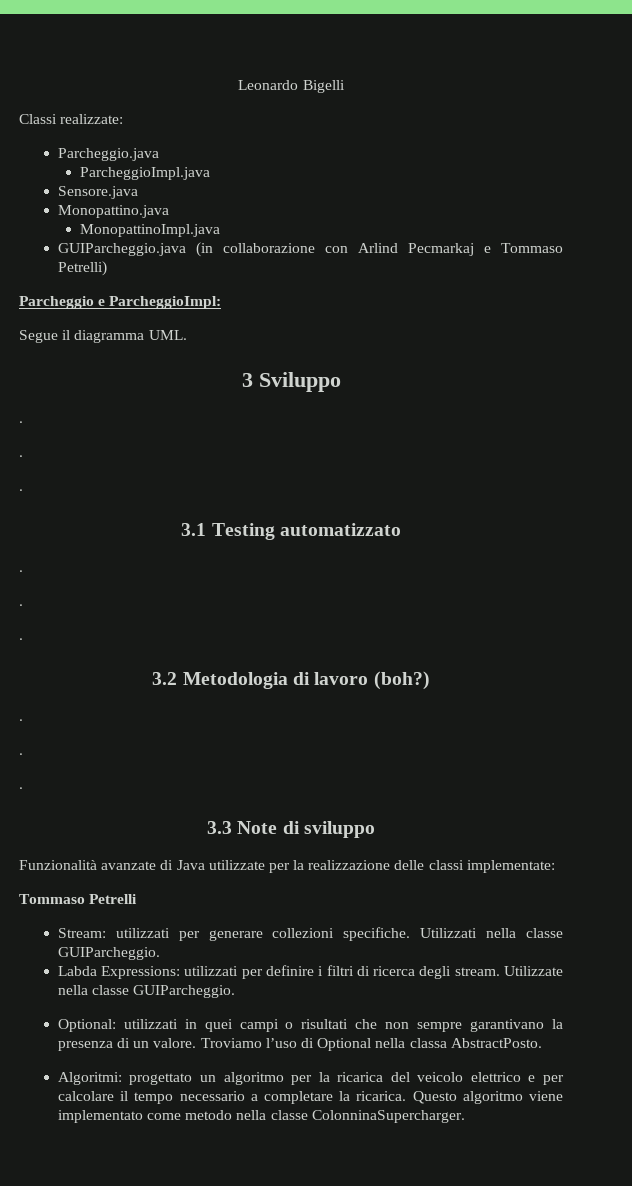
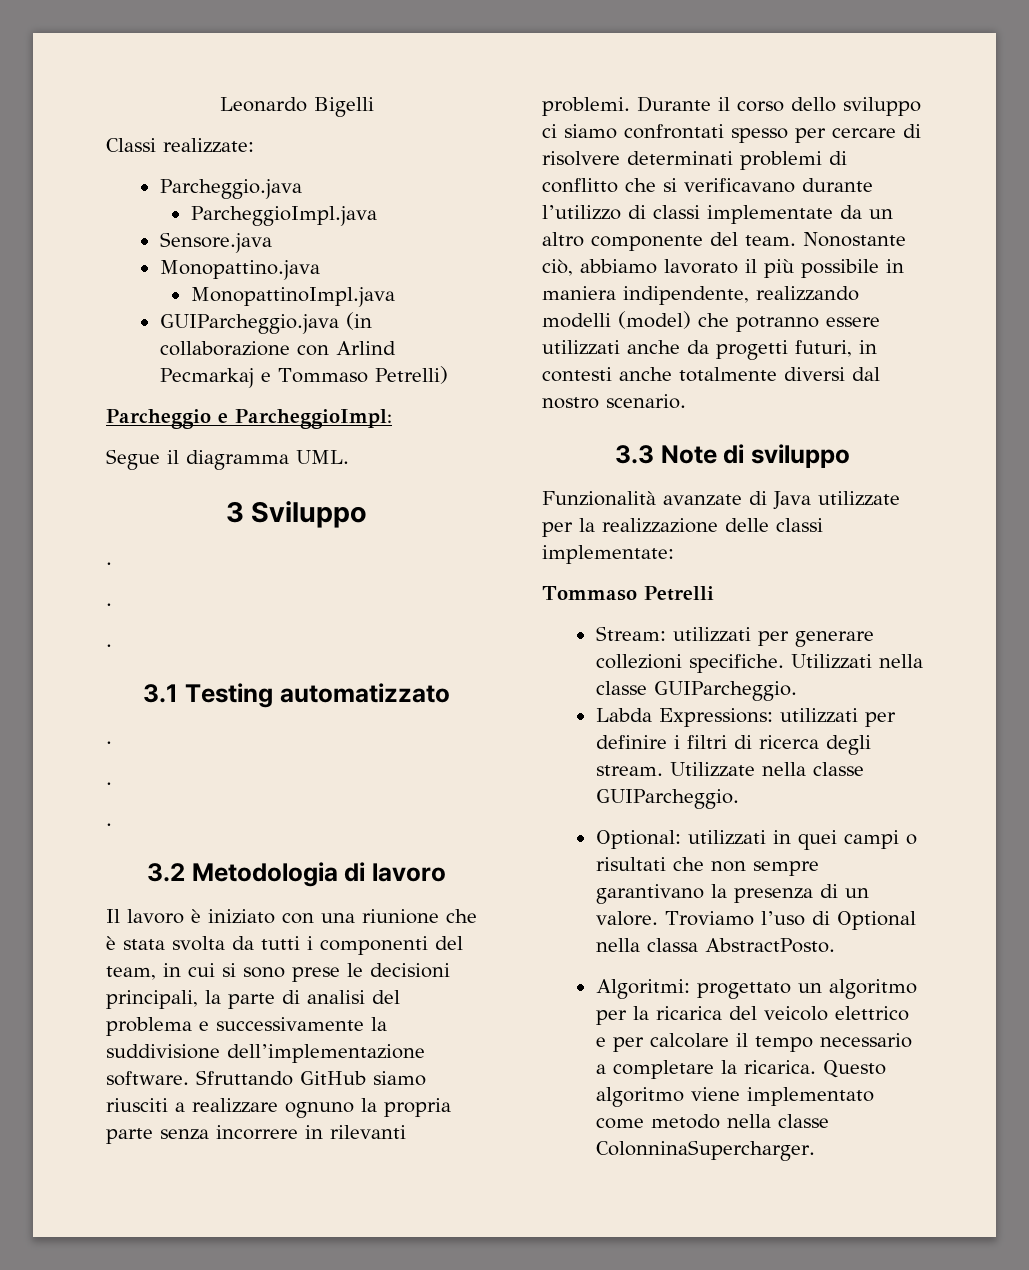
- 3.2 Metodologia di lavoro (boh?)
- .
- .
- .
+ 3.2 Metodologia di lavoro
+ Il lavoro è iniziato con una riunione che è stata svolta da tutti i componenti del team, in cui si sono prese le decisioni principali, la parte di analisi del problema e successivamente la suddivisione dell’implementazione software. Sfruttando GitHub siamo riusciti a realizzare ognuno la propria parte senza incorrere in rilevanti problemi. Durante il corso dello sviluppo ci siamo confrontati spesso per cercare di risolvere determinati problemi di conflitto che si verificavano durante l’utilizzo di classi implementate da un altro componente del team. Nonostante ciò, abbiamo lavorato il più possibile in maniera indipendente, realizzando modelli (model) che potranno essere utilizzati anche da progetti futuri, in contesti anche totalmente diversi dal nostro scenario.

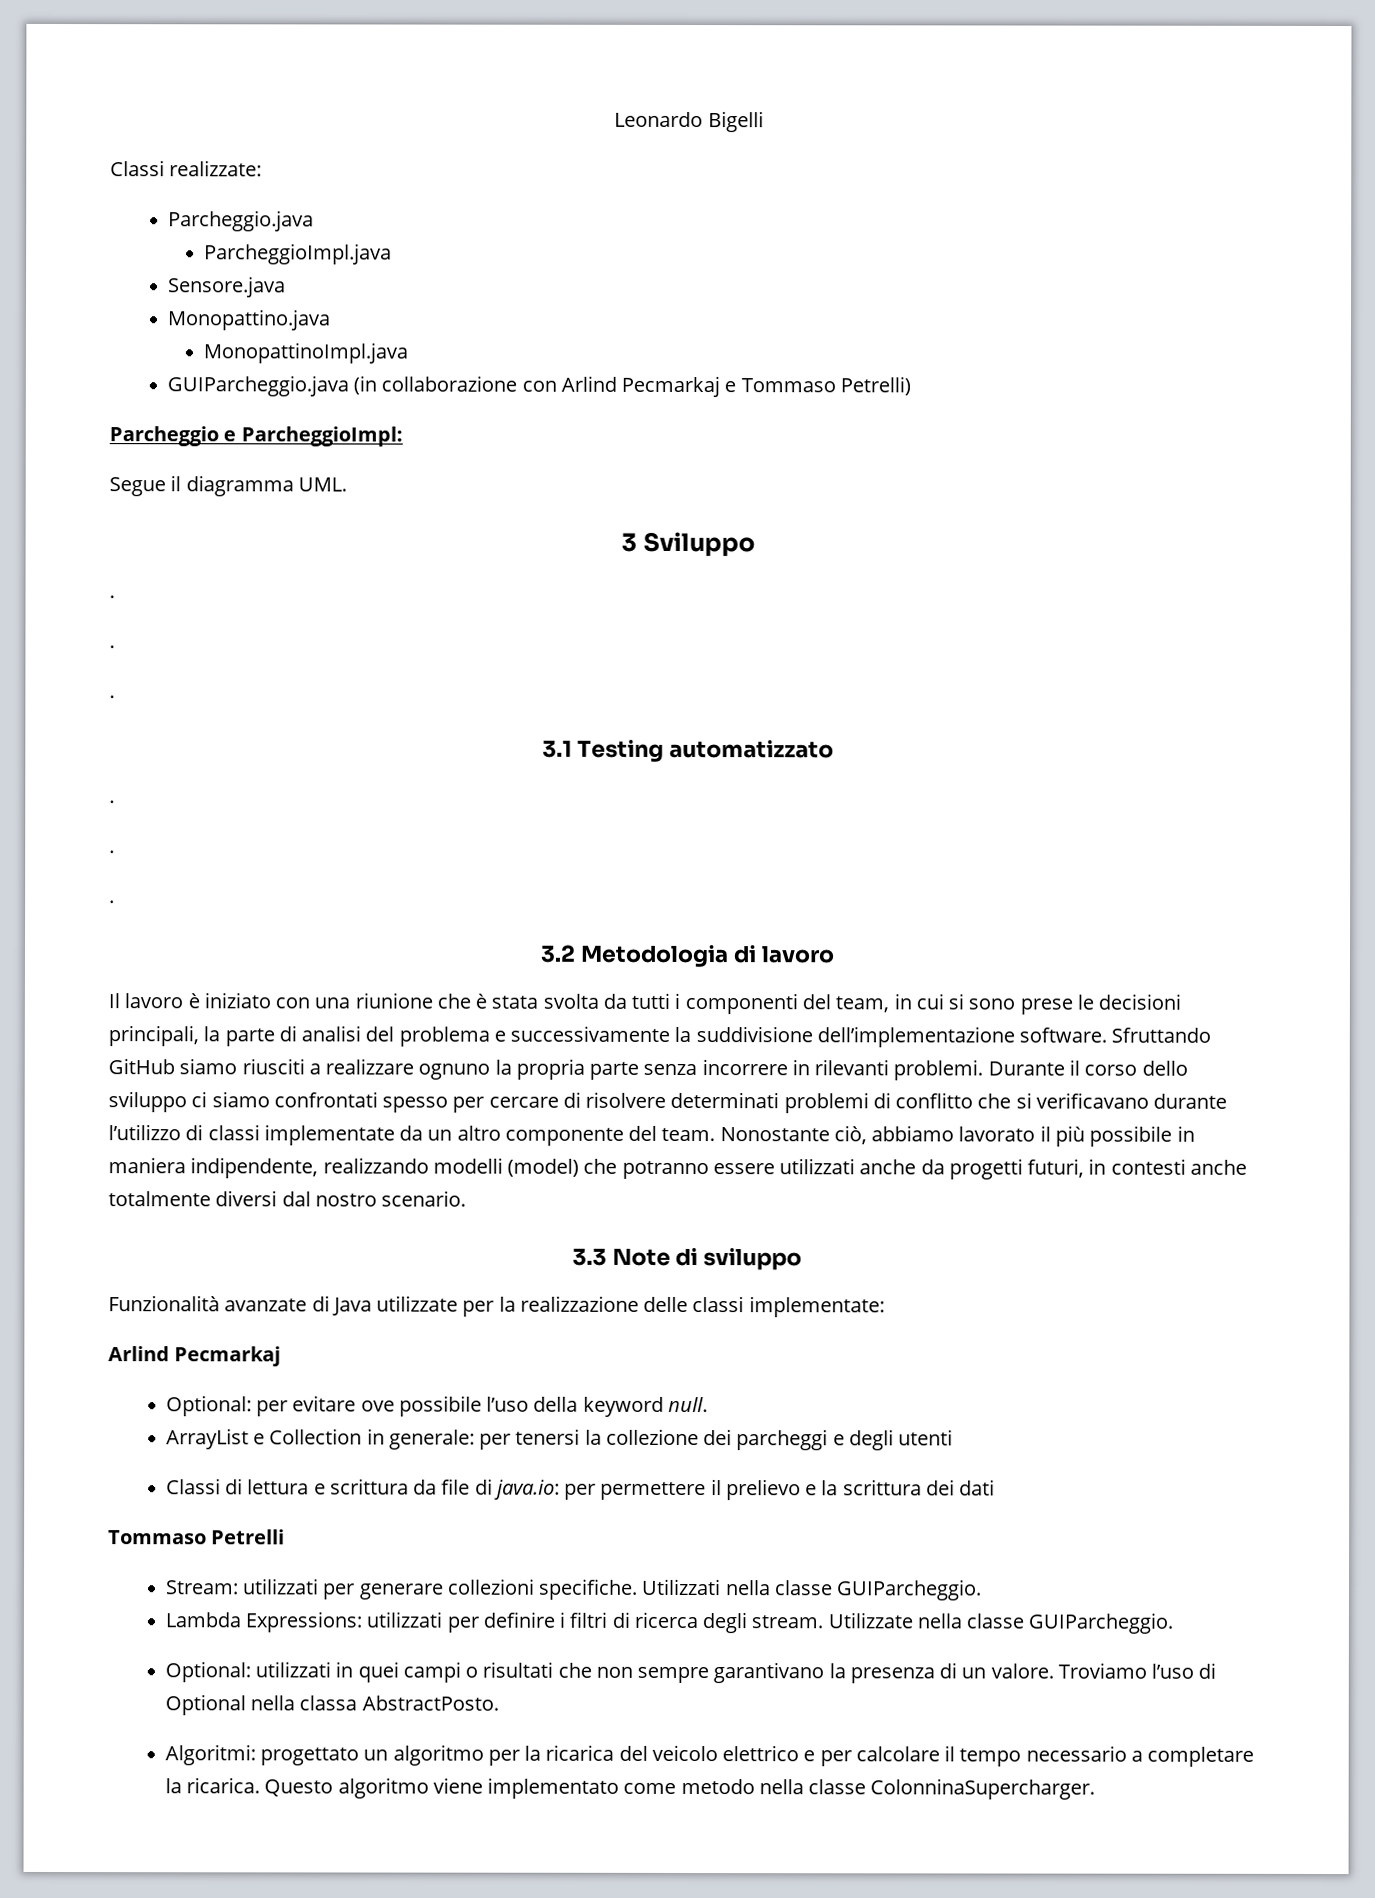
  Funzionalità avanzate di Java utilizzate per la realizzazione delle classi implementate:
+ Arlind Pecmarkaj
+ Optional: per evitare ove possibile l’uso della keyword null.
+ ArrayList e Collection in generale: per tenersi la collezione dei parcheggi e degli utenti
+ Classi di lettura e scrittura da file di java.io: per permettere il prelievo e la scrittura dei dati
- Labda Expressions: utilizzati per definire i filtri di ricerca degli stream.
+ Lambda Expressions: utilizzati per definire i filtri di ricerca degli stream.

